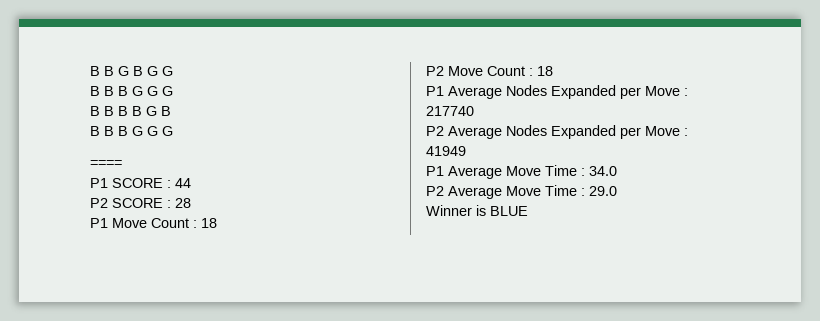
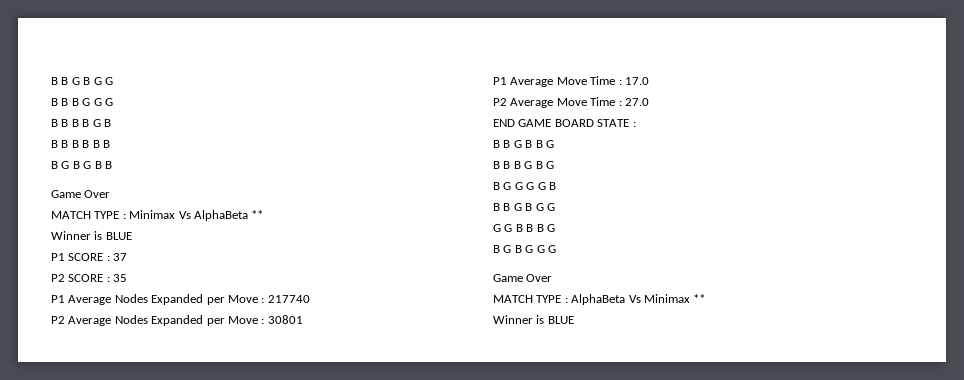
  B B B B G B
- B B B G G G
- ====
+ B B B B B B
+ B G B G B B
+ Game Over
+ MATCH TYPE : Minimax Vs AlphaBeta **
+ Winner is BLUE
- P1 SCORE : 44
+ P1 SCORE : 37
- P2 SCORE : 28
- P1 Move Count : 18
- P2 Move Count : 18
+ P2 SCORE : 35
- P2 Average Nodes Expanded per Move : 41949
+ P2 Average Nodes Expanded per Move : 30801
- P1 Average Move Time : 34.0
+ P1 Average Move Time : 17.0
- P2 Average Move Time : 29.0
+ P2 Average Move Time : 27.0
+ END GAME BOARD STATE :
+ B B G B B G
+ B B B G B G
+ B G G G G B
+ B B G B G G
+ G G B B B G
+ B G B G G G
+ Game Over
+ MATCH TYPE : AlphaBeta Vs Minimax **

